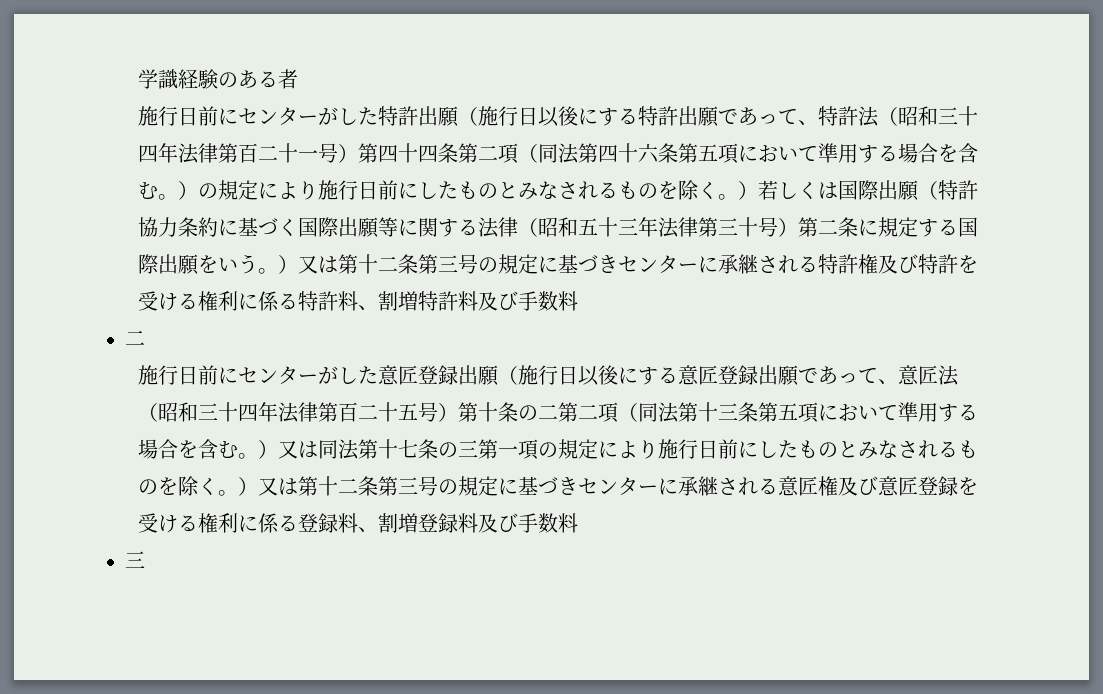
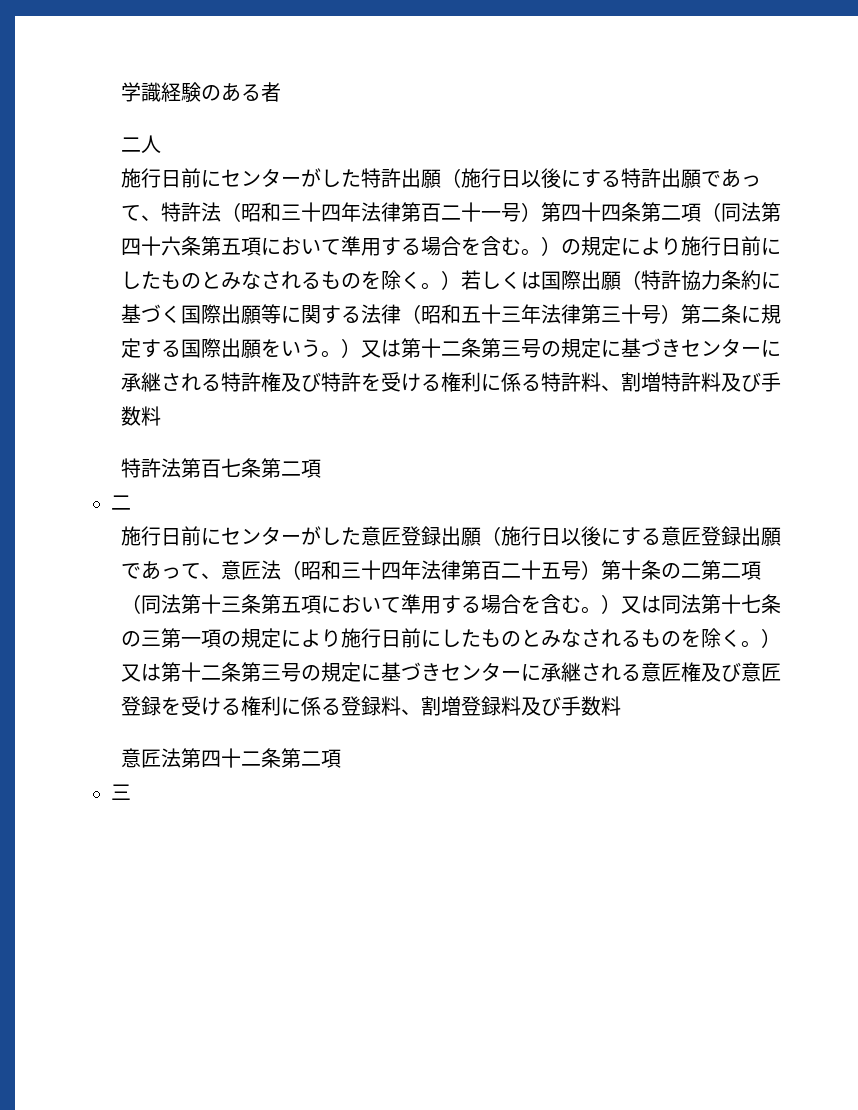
+ 二人
+ 特許法第百七条第二項
+ 意匠法第四十二条第二項

